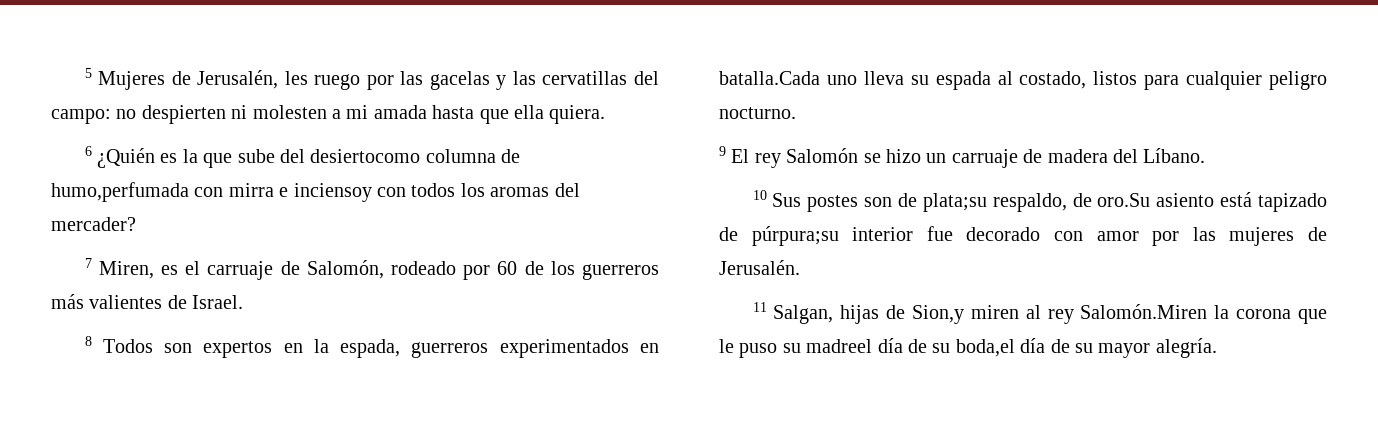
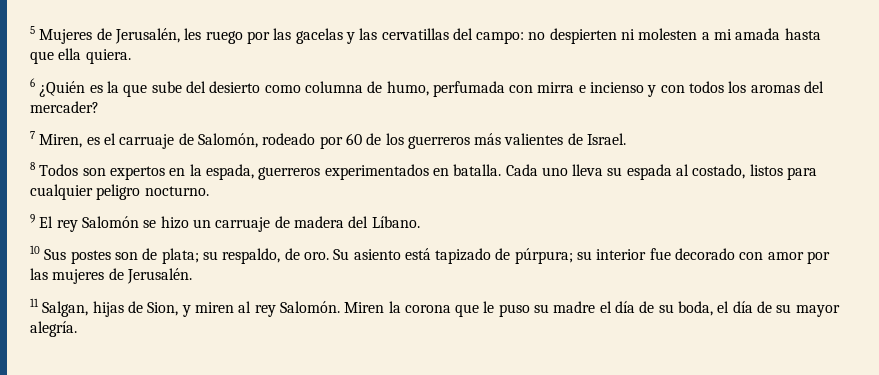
- 6 ¿Quién es la que sube del desiertocomo columna de humo,perfumada con mirra e inciensoy con todos los aromas del mercader?
+ 6 ¿Quién es la que sube del desierto como columna de humo, perfumada con mirra e incienso y con todos los aromas del mercader?
- 8 Todos son expertos en la espada, guerreros experimentados en batalla.Cada uno lleva su espada al costado, listos para cualquier peligro nocturno.
+ 8 Todos son expertos en la espada, guerreros experimentados en batalla. Cada uno lleva su espada al costado, listos para cualquier peligro nocturno.
- 10 Sus postes son de plata;su respaldo, de oro.Su asiento está tapizado de púrpura;su interior fue decorado con amor por las mujeres de Jerusalén.
+ 10 Sus postes son de plata; su respaldo, de oro. Su asiento está tapizado de púrpura; su interior fue decorado con amor por las mujeres de Jerusalén.
- 11 Salgan, hijas de Sion,y miren al rey Salomón.Miren la corona que le puso su madreel día de su boda,el día de su mayor alegría.
+ 11 Salgan, hijas de Sion, y miren al rey Salomón. Miren la corona que le puso su madre el día de su boda, el día de su mayor alegría.

